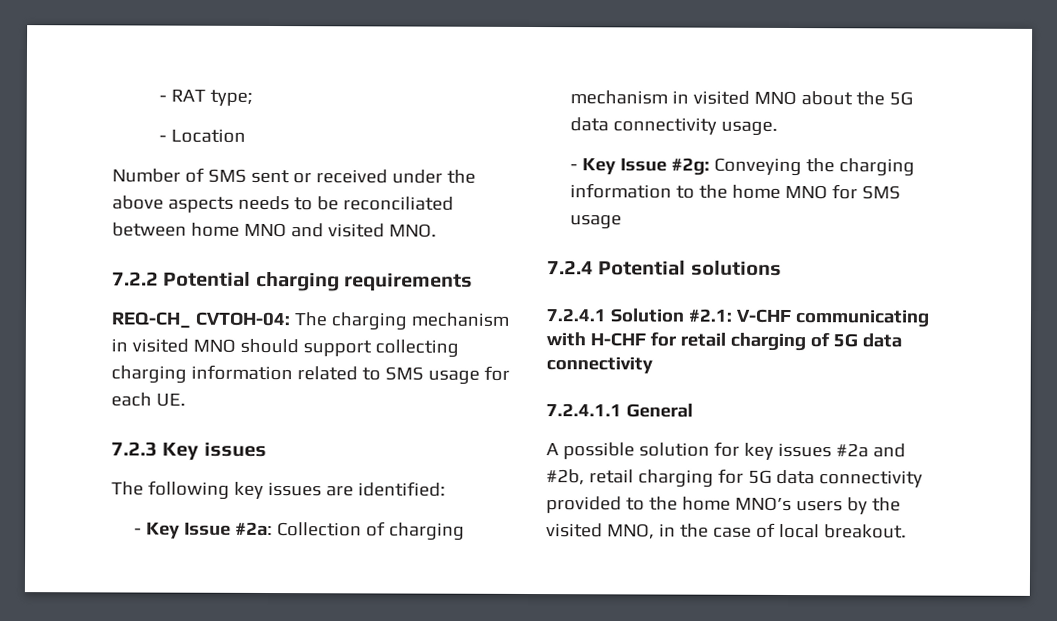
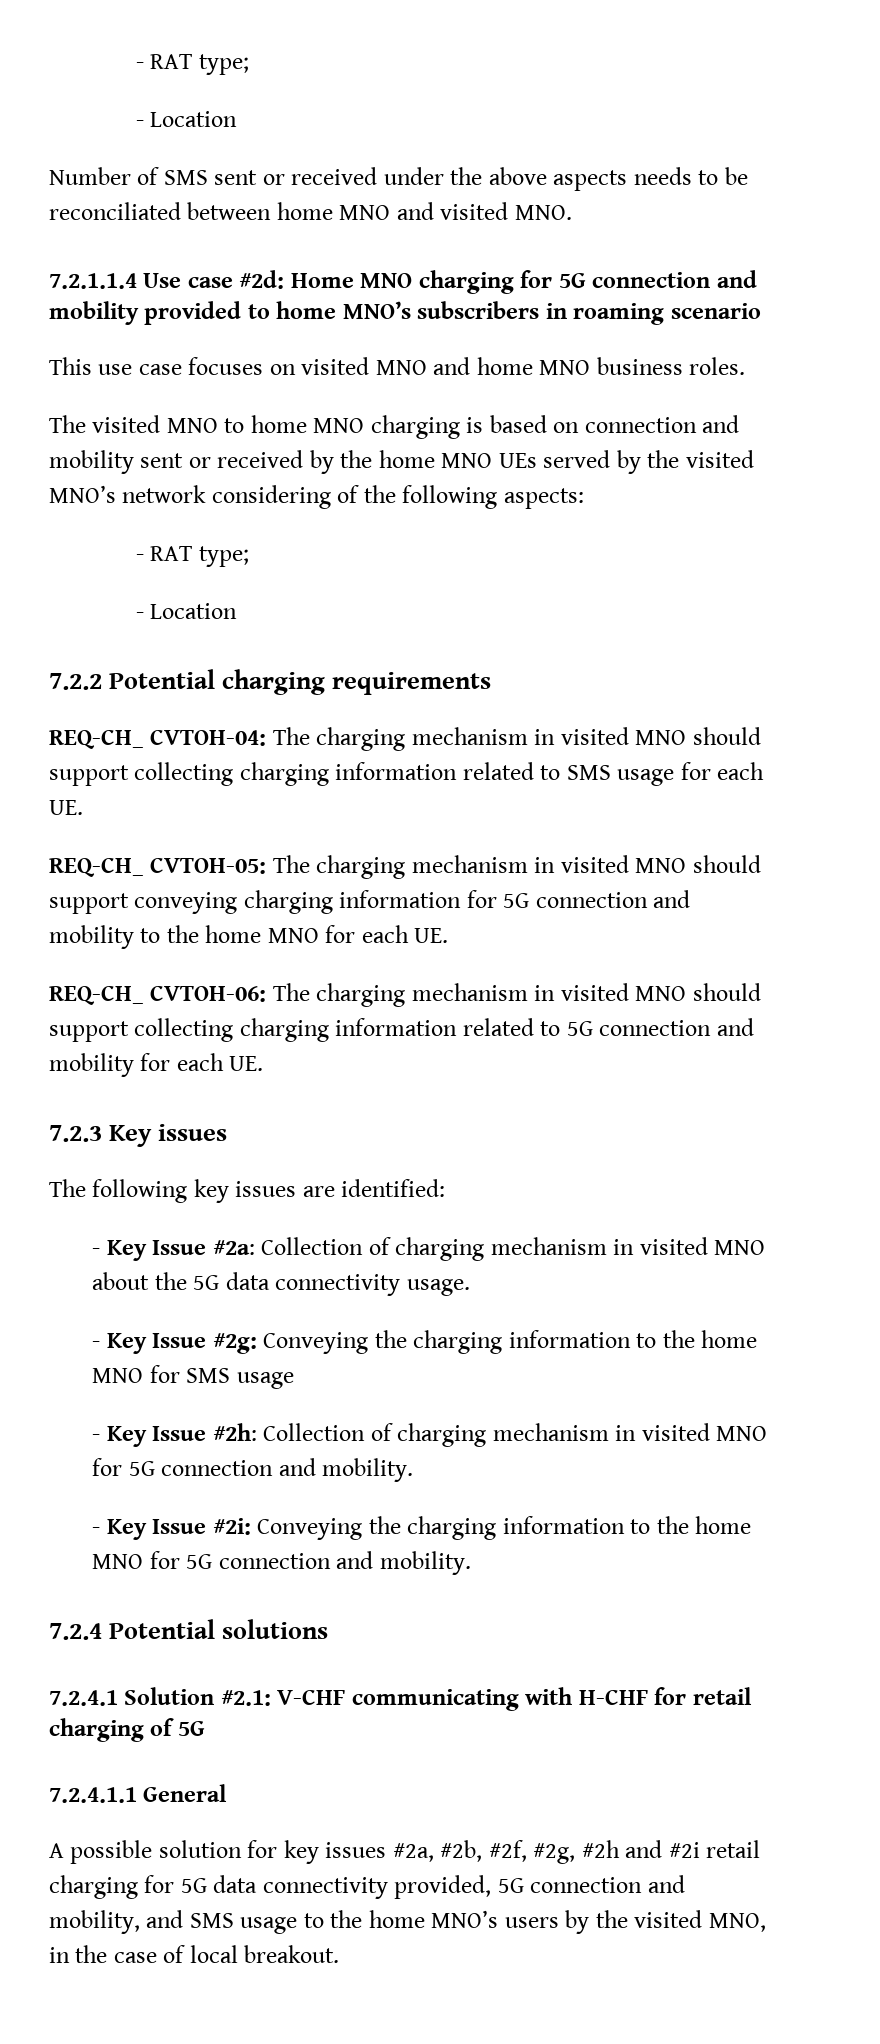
+ 7.2.1.1.4 Use case #2d: Home MNO charging for 5G connection and mobility provided to home MNO’s subscribers in roaming scenario
+ This use case focuses on visited MNO and home MNO business roles.
+ The visited MNO to home MNO charging is based on connection and mobility sent or received by the home MNO UEs served by the visited MNO’s network considering of the following aspects:
+ - RAT type;
+ - Location
+ REQ-CH_ CVTOH-05: The charging mechanism in visited MNO should support conveying charging information for 5G connection and mobility to the home MNO for each UE.
+ REQ-CH_ CVTOH-06: The charging mechanism in visited MNO should support collecting charging information related to 5G connection and mobility for each UE.
+ - Key Issue #2h: Collection of charging mechanism in visited MNO for 5G connection and mobility.
+ - Key Issue #2i: Conveying the charging information to the home MNO for 5G connection and mobility.
- 7.2.4.1 Solution #2.1: V-CHF communicating with H-CHF for retail charging of 5G data connectivity
+ 7.2.4.1 Solution #2.1: V-CHF communicating with H-CHF for retail charging of 5G
- A possible solution for key issues #2a and #2b, retail charging for 5G data connectivity provided to the home MNO’s users by the visited MNO, in the case of local breakout.
+ A possible solution for key issues #2a, #2b, #2f, #2g, #2h and #2i retail charging for 5G data connectivity provided, 5G connection and mobility, and SMS usage to the home MNO’s users by the visited MNO, in the case of local breakout.

